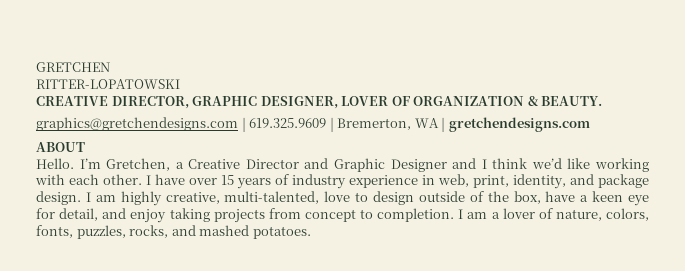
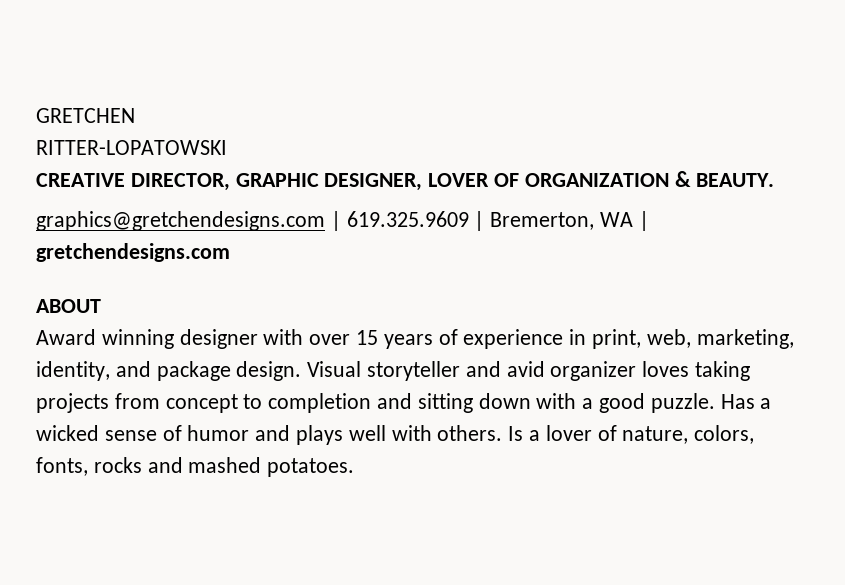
- Hello. I’m Gretchen, a Creative Director and Graphic Designer and I think we’d like working with each other. I have over 15 years of industry experience in web, print, identity, and package design.
+ Award winning designer with over 15 years of experience in print, web, marketing, identity, and package design.
- I am highly creative, multi-talented, love to design outside of the box, have a keen eye for detail, and enjoy taking projects from concept to completion. I am a lover of nature, colors, fonts, puzzles, rocks, and mashed potatoes.
+ Visual storyteller and avid organizer loves taking projects from concept to completion and sitting down with a good puzzle. Has a wicked sense of humor and plays well with others. Is a lover of nature, colors, fonts, rocks and mashed potatoes.

